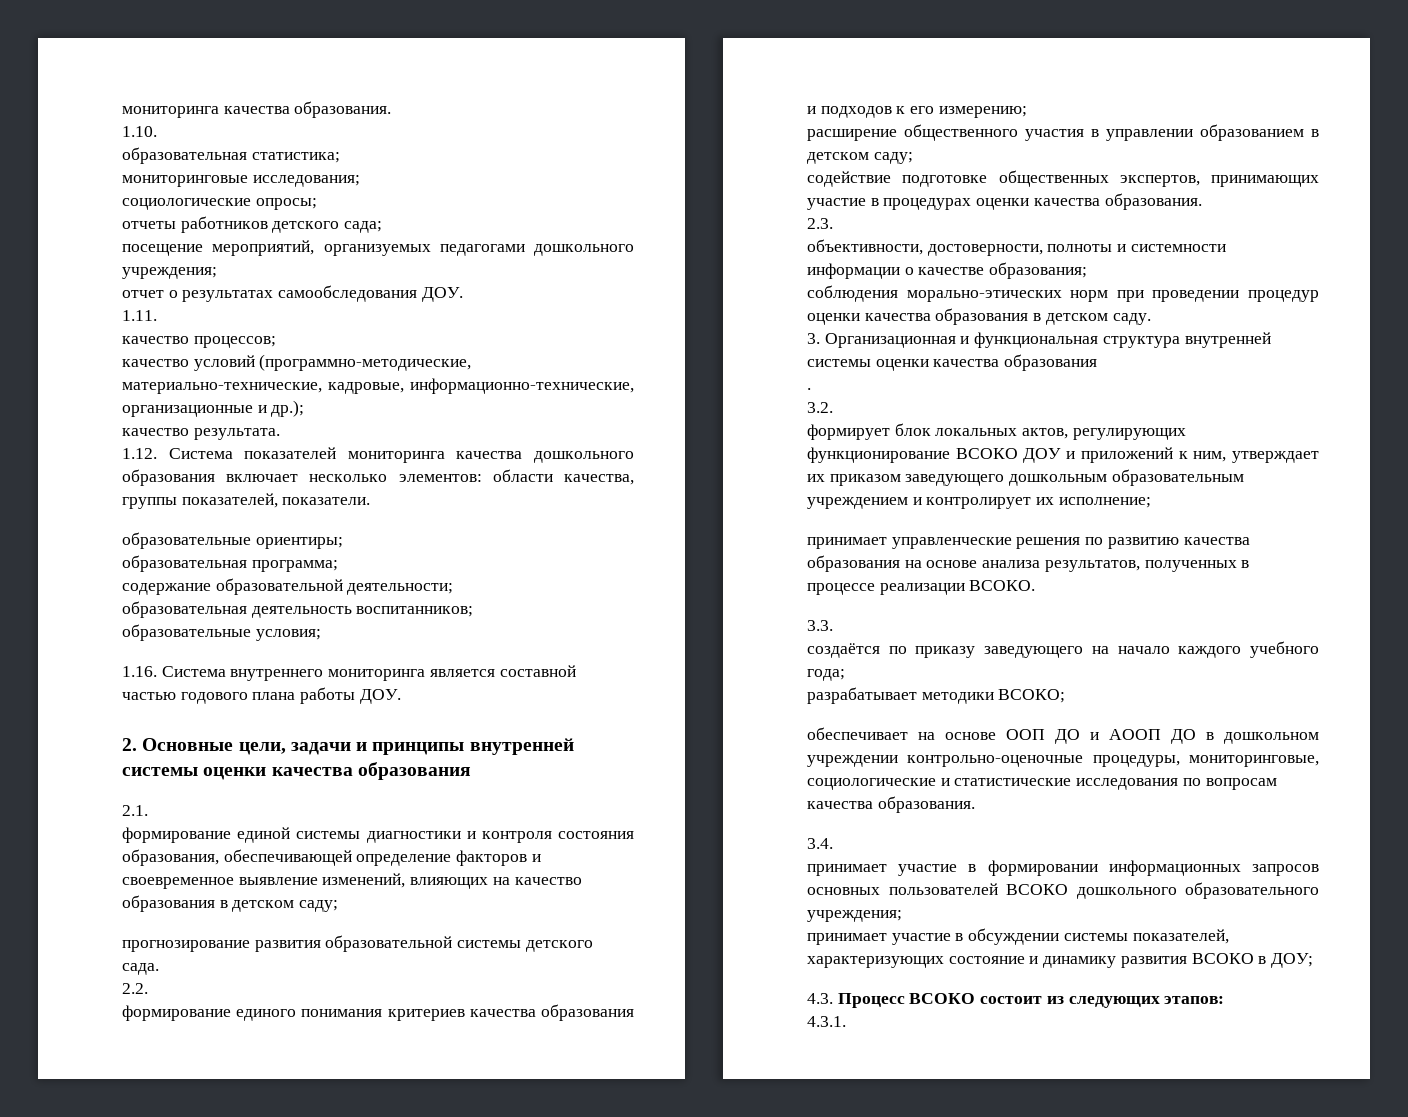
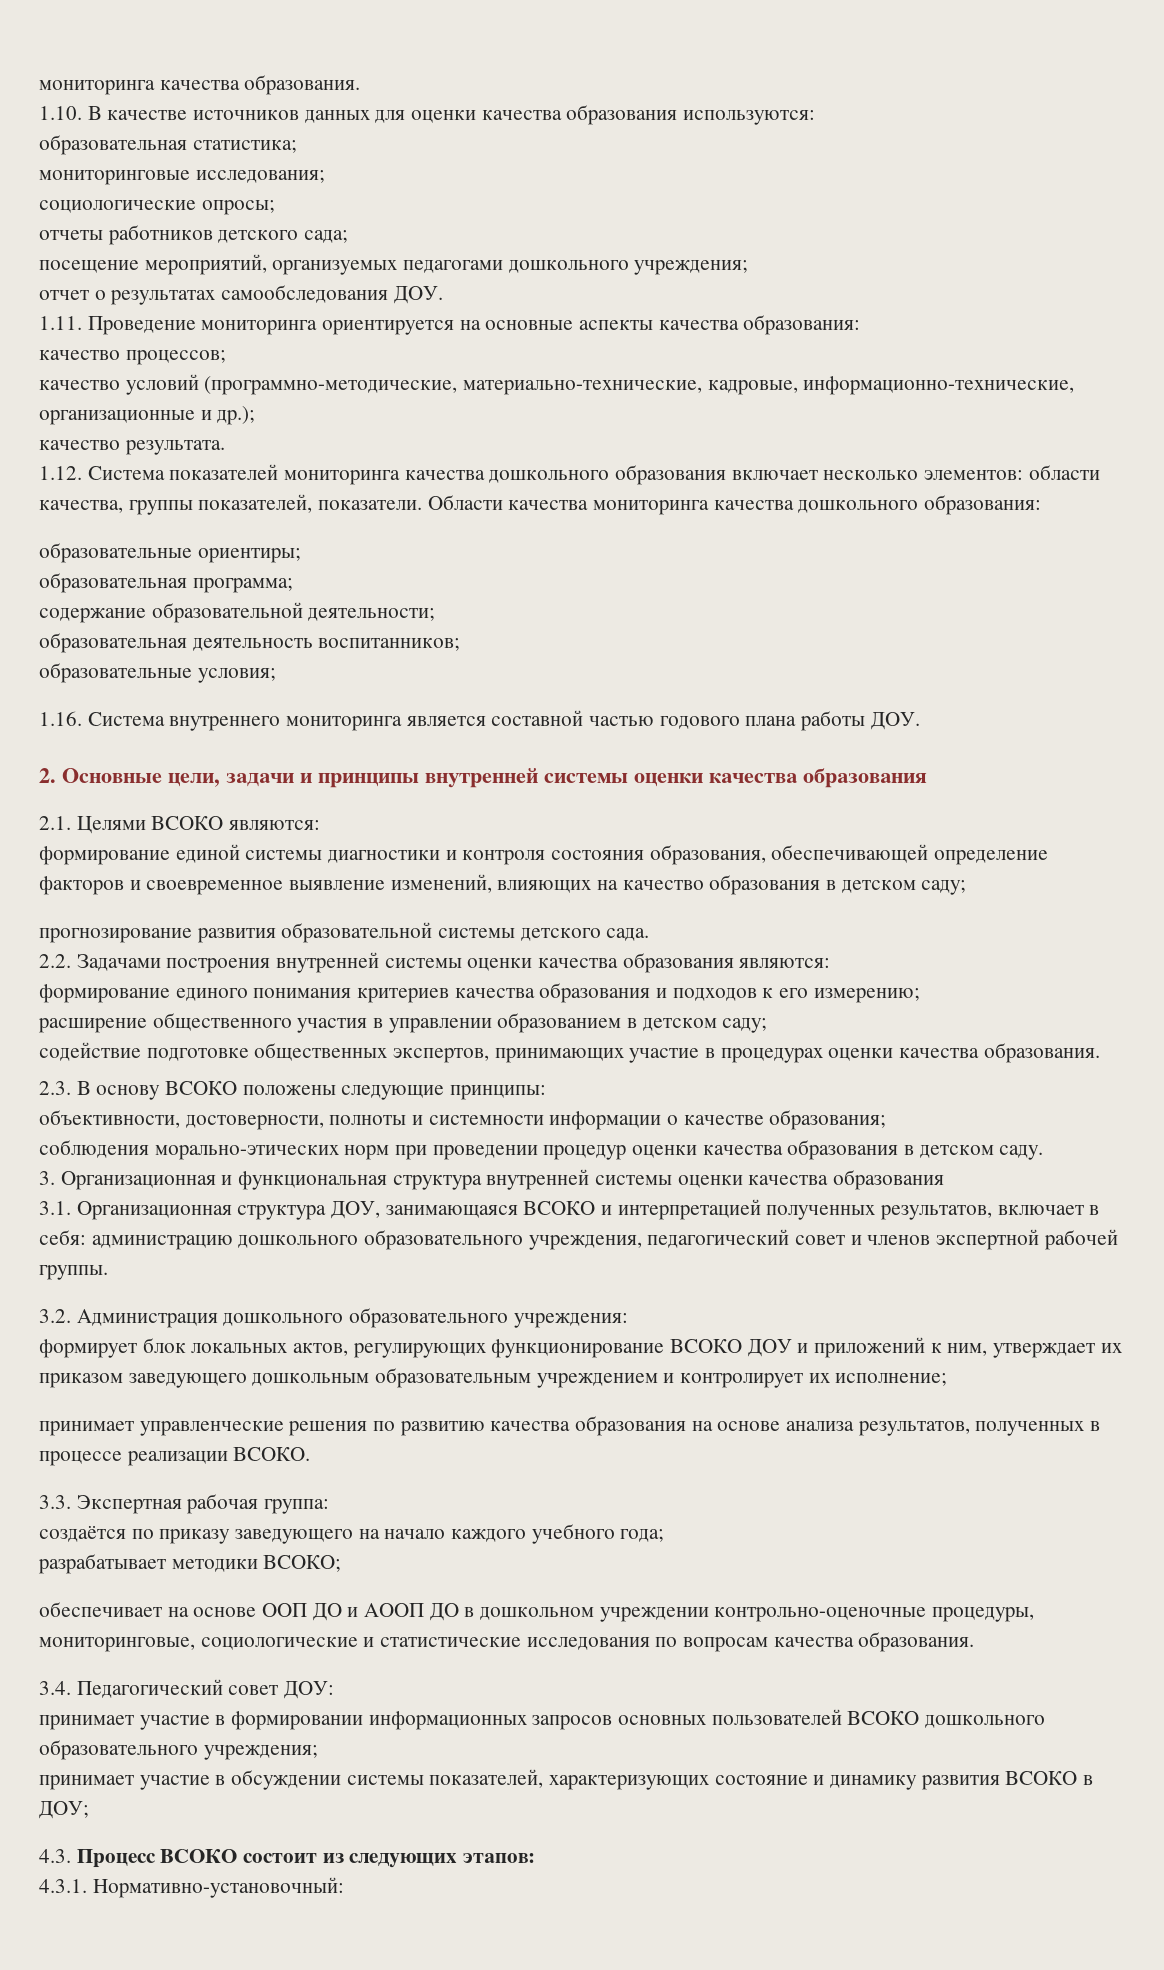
- 1.10.
+ 1.10. В качестве источников данных для оценки качества образования используются:
- 1.11.
+ 1.11. Проведение мониторинга ориентируется на основные аспекты качества образования:
+ Области качества мониторинга качества дошкольного образования:
- 2.1.
+ 2.1. Целями ВСОКО являются:
- 2.2.
+ 2.2. Задачами построения внутренней системы оценки качества образования являются:
- 2.3.
+ 2.3. В основу ВСОКО положены следующие принципы:
- .
- 3.2.
+ 3.1. Организационная структура ДОУ, занимающаяся ВСОКО и интерпретацией полученных результатов, включает в себя: администрацию дошкольного образовательного учреждения, педагогический совет и членов экспертной рабочей группы.
+ 3.2. Администрация дошкольного образовательного учреждения:
- 3.3.
+ 3.3. Экспертная рабочая группа:
- 3.4.
+ 3.4. Педагогический совет ДОУ:
- 4.3.1.
+ 4.3.1. Нормативно-установочный:

